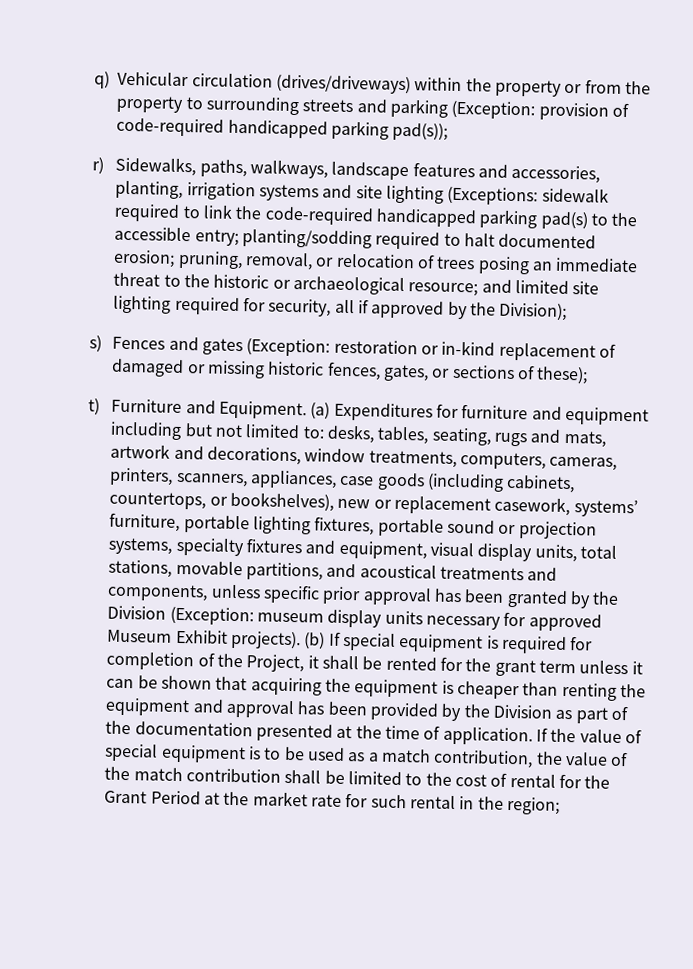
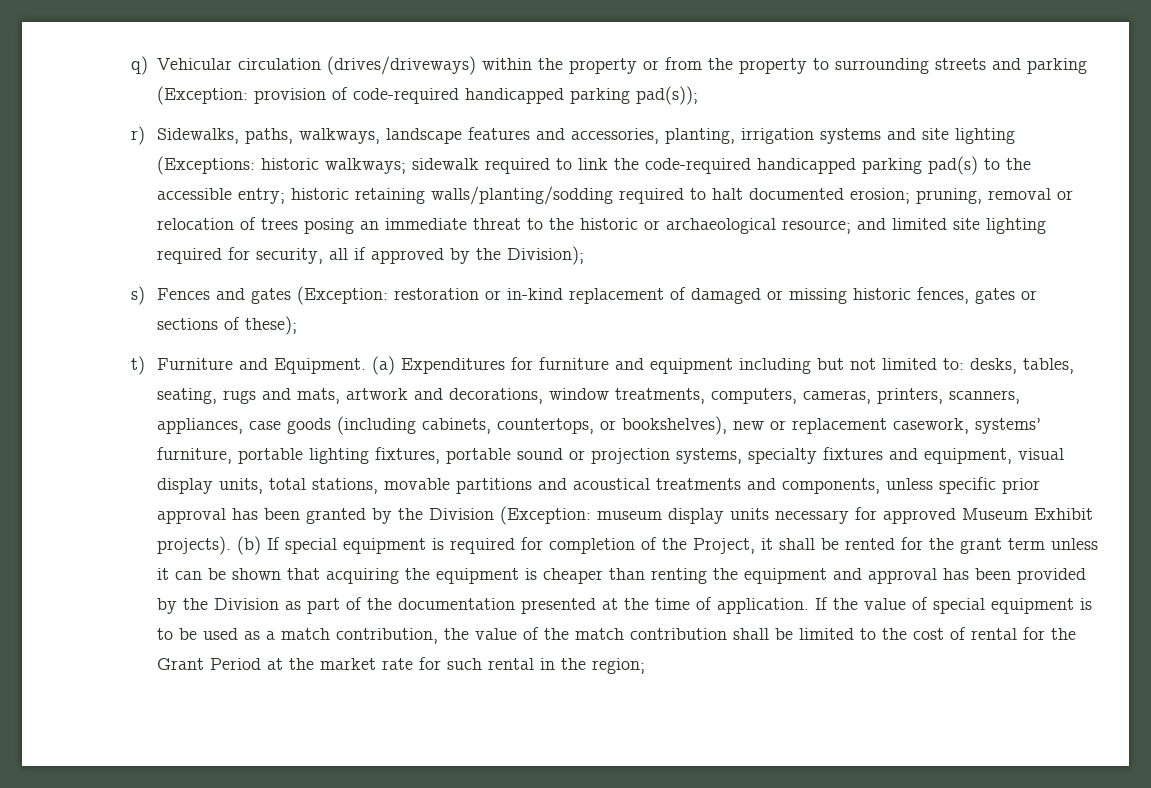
+ historic walkways;
- planting/sodding required to halt documented erosion;
+ historic retaining walls/planting/sodding required to halt documented erosion;
- pruning, removal, or relocation of trees posing an immediate threat to the historic or archaeological resource;
+ pruning, removal or relocation of trees posing an immediate threat to the historic or archaeological resource;
- s) Fences and gates (Exception: restoration or in-kind replacement of damaged or missing historic fences, gates, or sections of these);
+ s) Fences and gates (Exception: restoration or in-kind replacement of damaged or missing historic fences, gates or sections of these);
- desks, tables, seating, rugs and mats, artwork and decorations, window treatments, computers, cameras, printers, scanners, appliances, case goods (including cabinets, countertops, or bookshelves), new or replacement casework, systems’ furniture, portable lighting fixtures, portable sound or projection systems, specialty fixtures and equipment, visual display units, total stations, movable partitions, and acoustical treatments and components, unless specific prior approval has been granted by the Division (Exception:
+ desks, tables, seating, rugs and mats, artwork and decorations, window treatments, computers, cameras, printers, scanners, appliances, case goods (including cabinets, countertops, or bookshelves), new or replacement casework, systems’ furniture, portable lighting fixtures, portable sound or projection systems, specialty fixtures and equipment, visual display units, total stations, movable partitions and acoustical treatments and components, unless specific prior approval has been granted by the Division (Exception:

